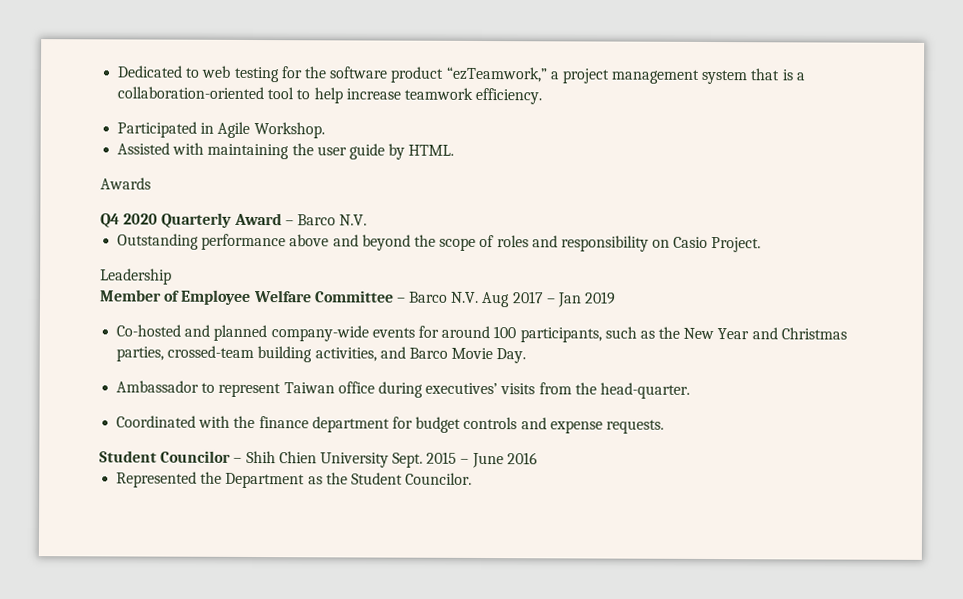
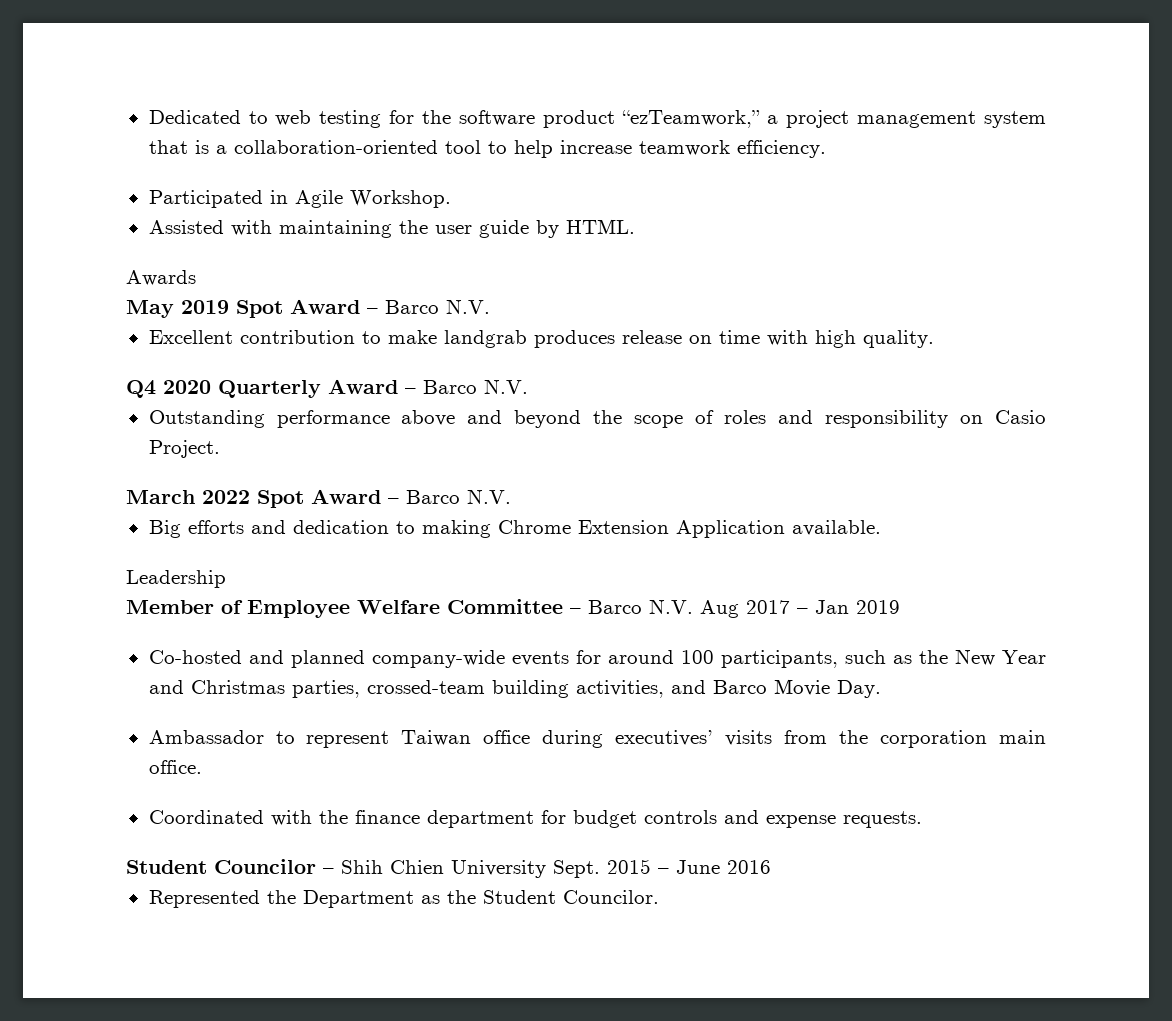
+ May 2019 Spot Award – Barco N.V.
+ Excellent contribution to make landgrab produces release on time with high quality.
+ March 2022 Spot Award – Barco N.V.
+ Big efforts and dedication to making Chrome Extension Application available.
- Ambassador to represent Taiwan office during executives’ visits from the head-quarter.
+ Ambassador to represent Taiwan office during executives’ visits from the corporation main office.

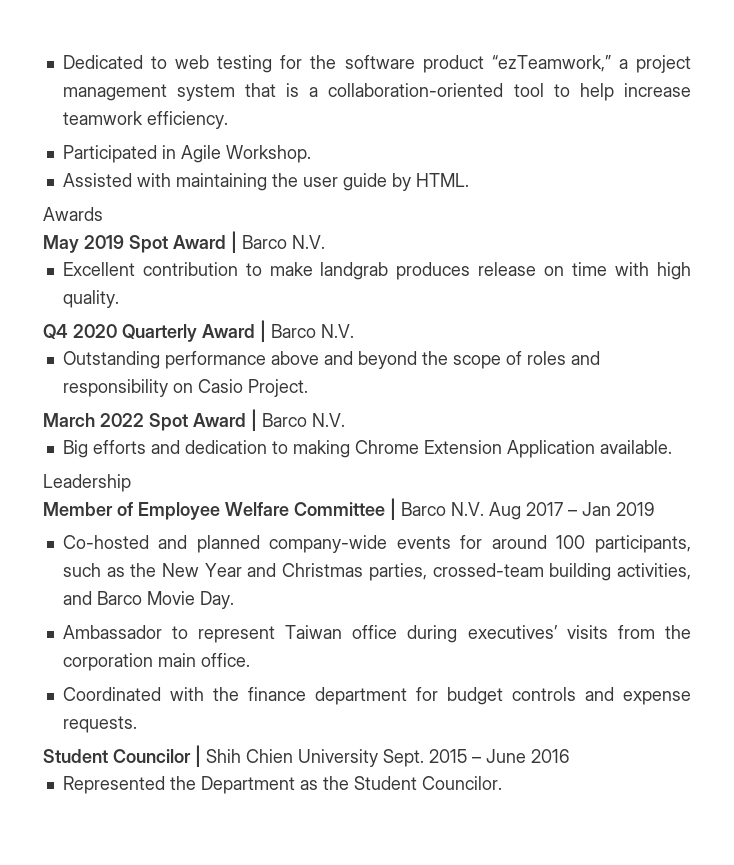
- May 2019 Spot Award – Barco N.V.
+ May 2019 Spot Award | Barco N.V.
- Q4 2020 Quarterly Award – Barco N.V.
+ Q4 2020 Quarterly Award | Barco N.V.
- March 2022 Spot Award – Barco N.V.
+ March 2022 Spot Award | Barco N.V.
- Member of Employee Welfare Committee – Barco N.V. Aug 2017 – Jan 2019
+ Member of Employee Welfare Committee | Barco N.V. Aug 2017 – Jan 2019
- Student Councilor – Shih Chien University Sept.
+ Student Councilor | Shih Chien University Sept.

